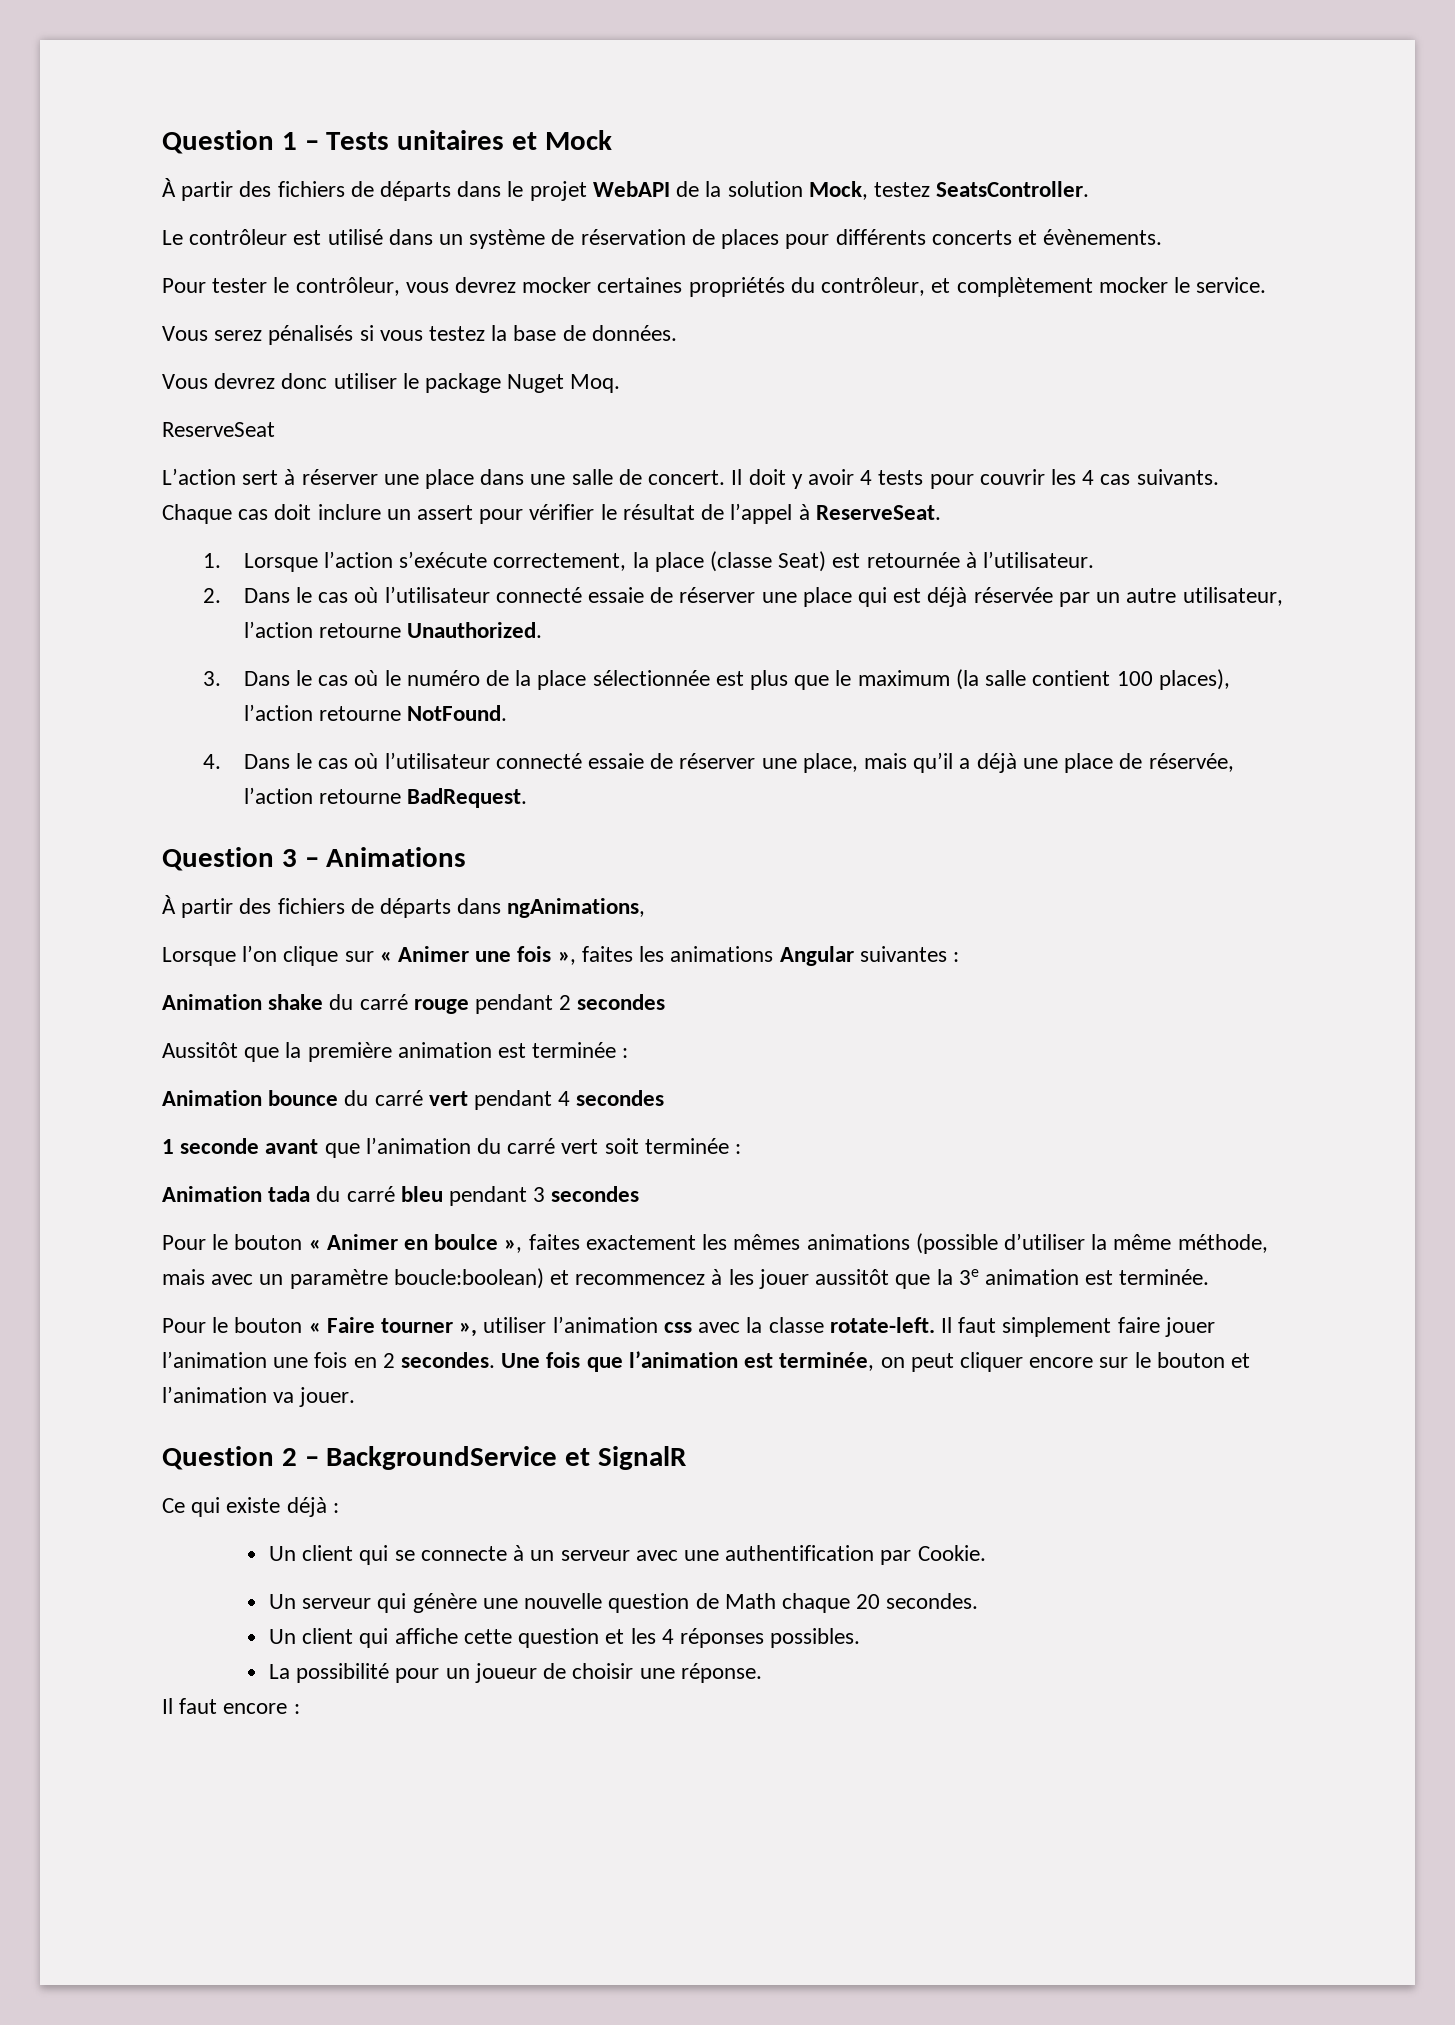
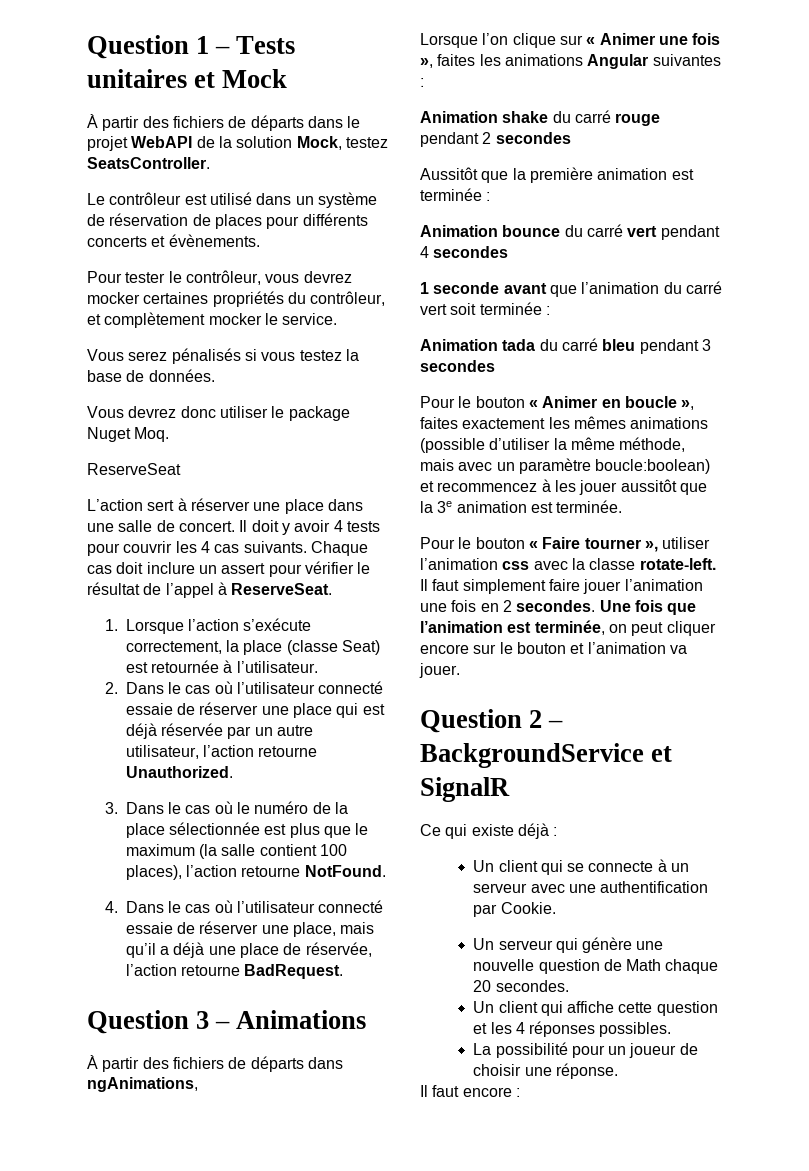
- Pour le bouton « Animer en boulce », faites exactement les mêmes animations (possible d’utiliser la même méthode, mais avec un paramètre boucle:boolean) et recommencez à les jouer aussitôt que la 3e animation est terminée.
+ Pour le bouton « Animer en boucle », faites exactement les mêmes animations (possible d’utiliser la même méthode, mais avec un paramètre boucle:boolean) et recommencez à les jouer aussitôt que la 3e animation est terminée.

